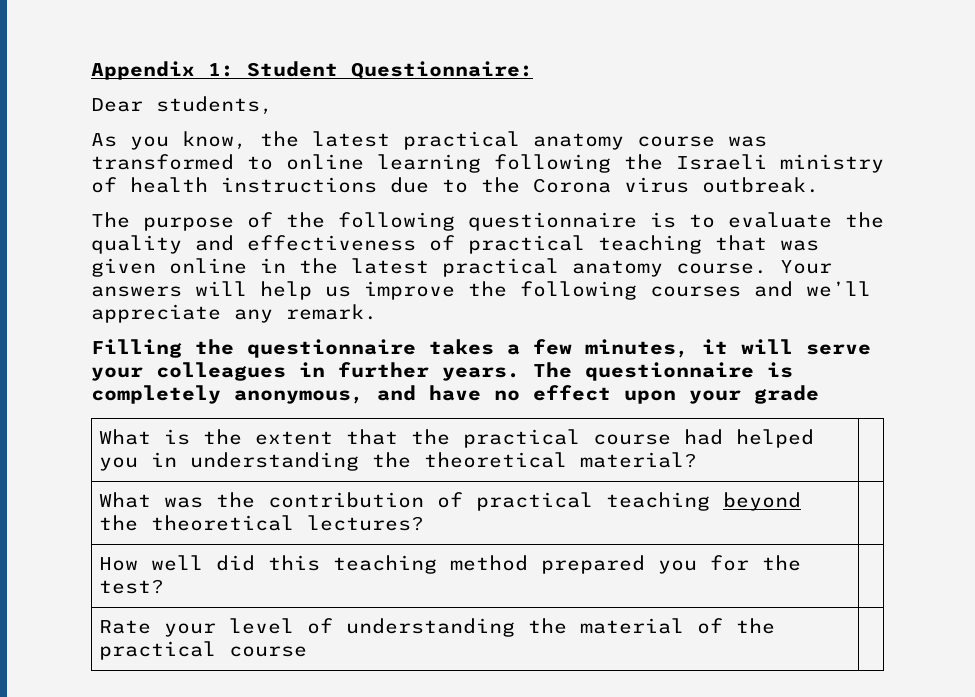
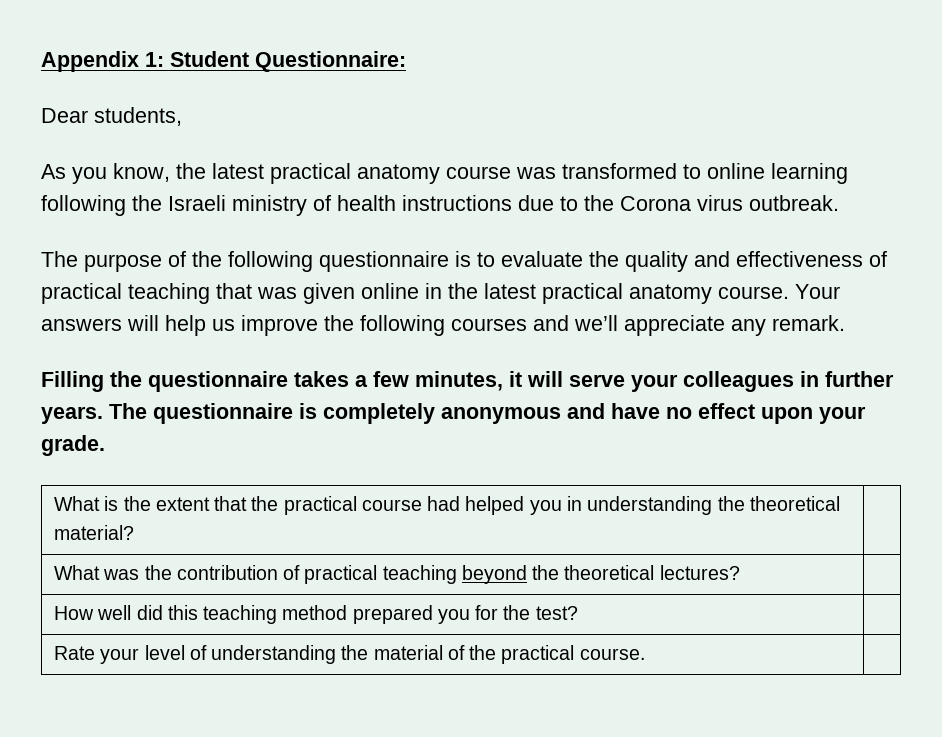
- The questionnaire is completely anonymous, and have no effect upon your grade
+ The questionnaire is completely anonymous and have no effect upon your grade.
- Rate your level of understanding the material of the practical course |
+ Rate your level of understanding the material of the practical course. |

